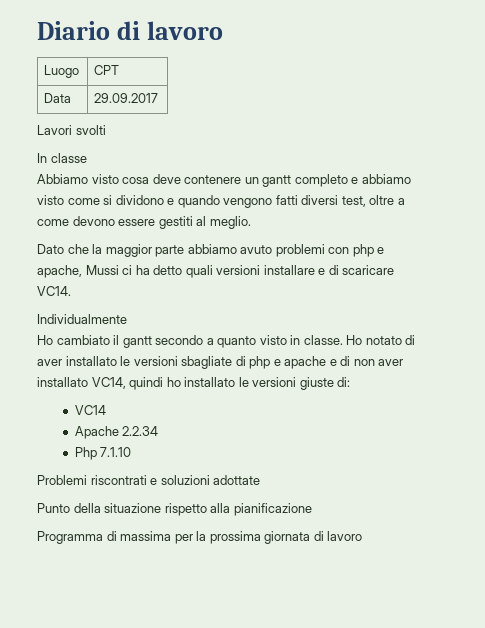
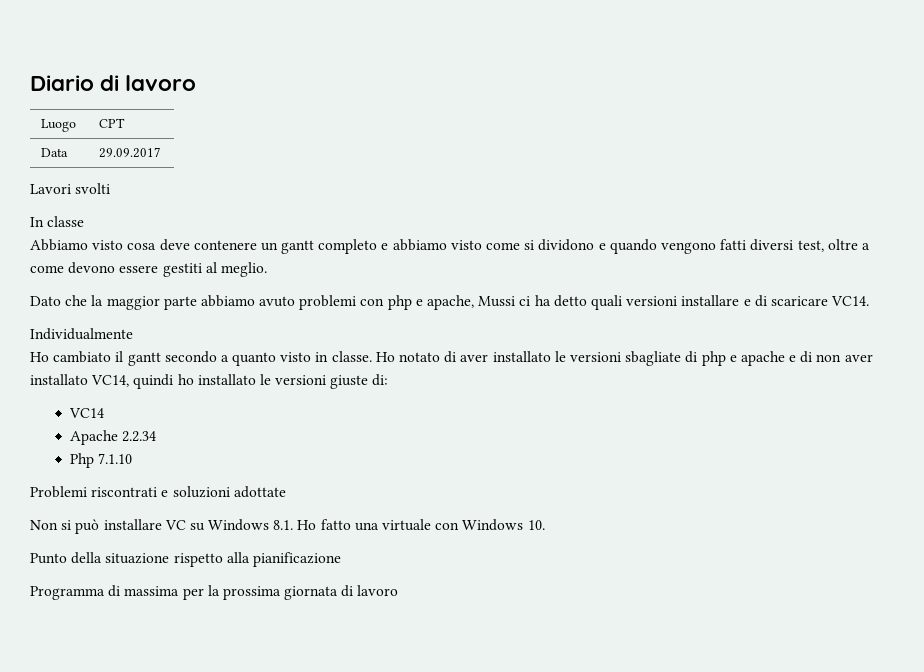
+ Non si può installare VC su Windows 8.1. Ho fatto una virtuale con Windows 10.

